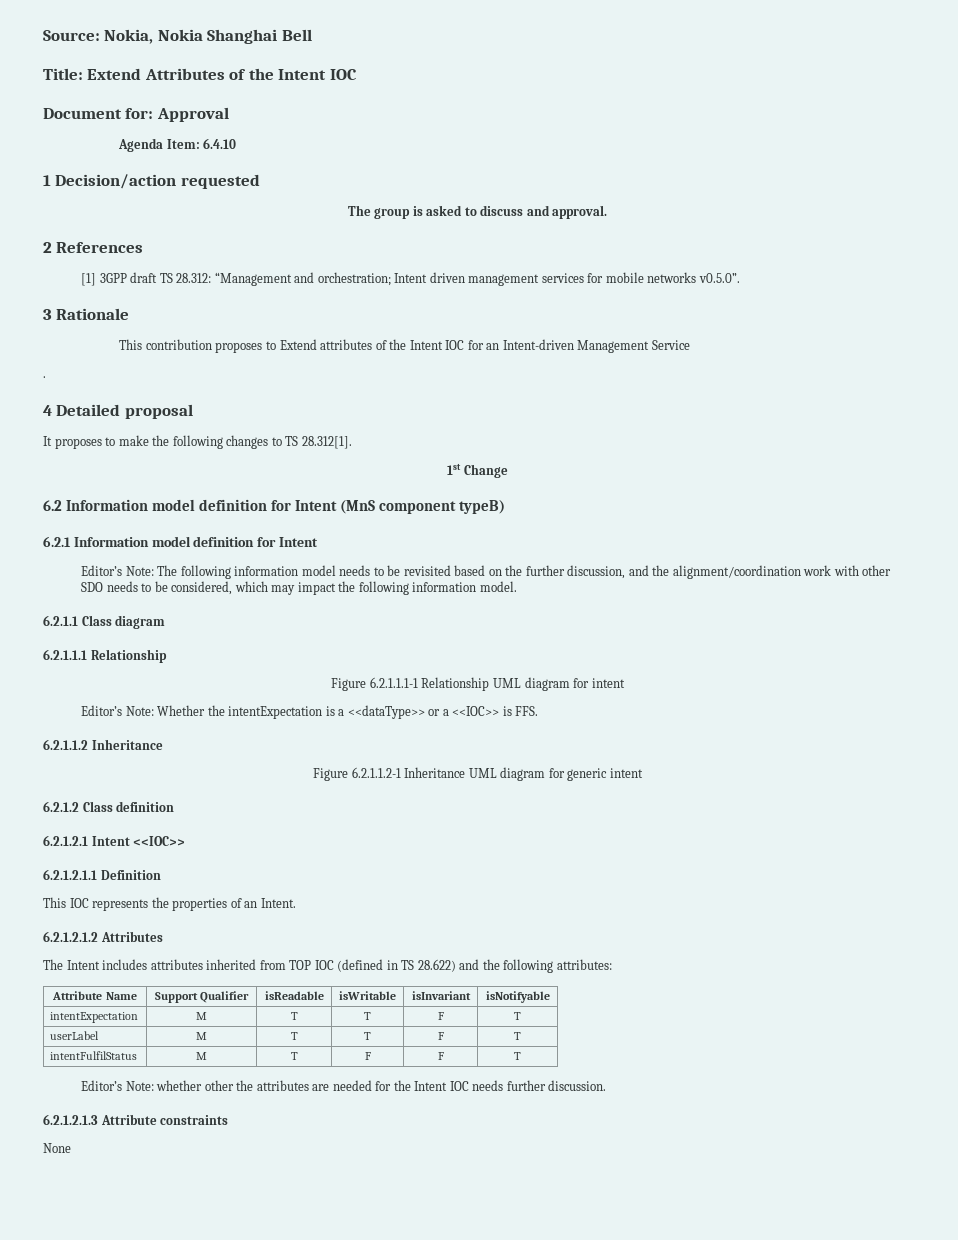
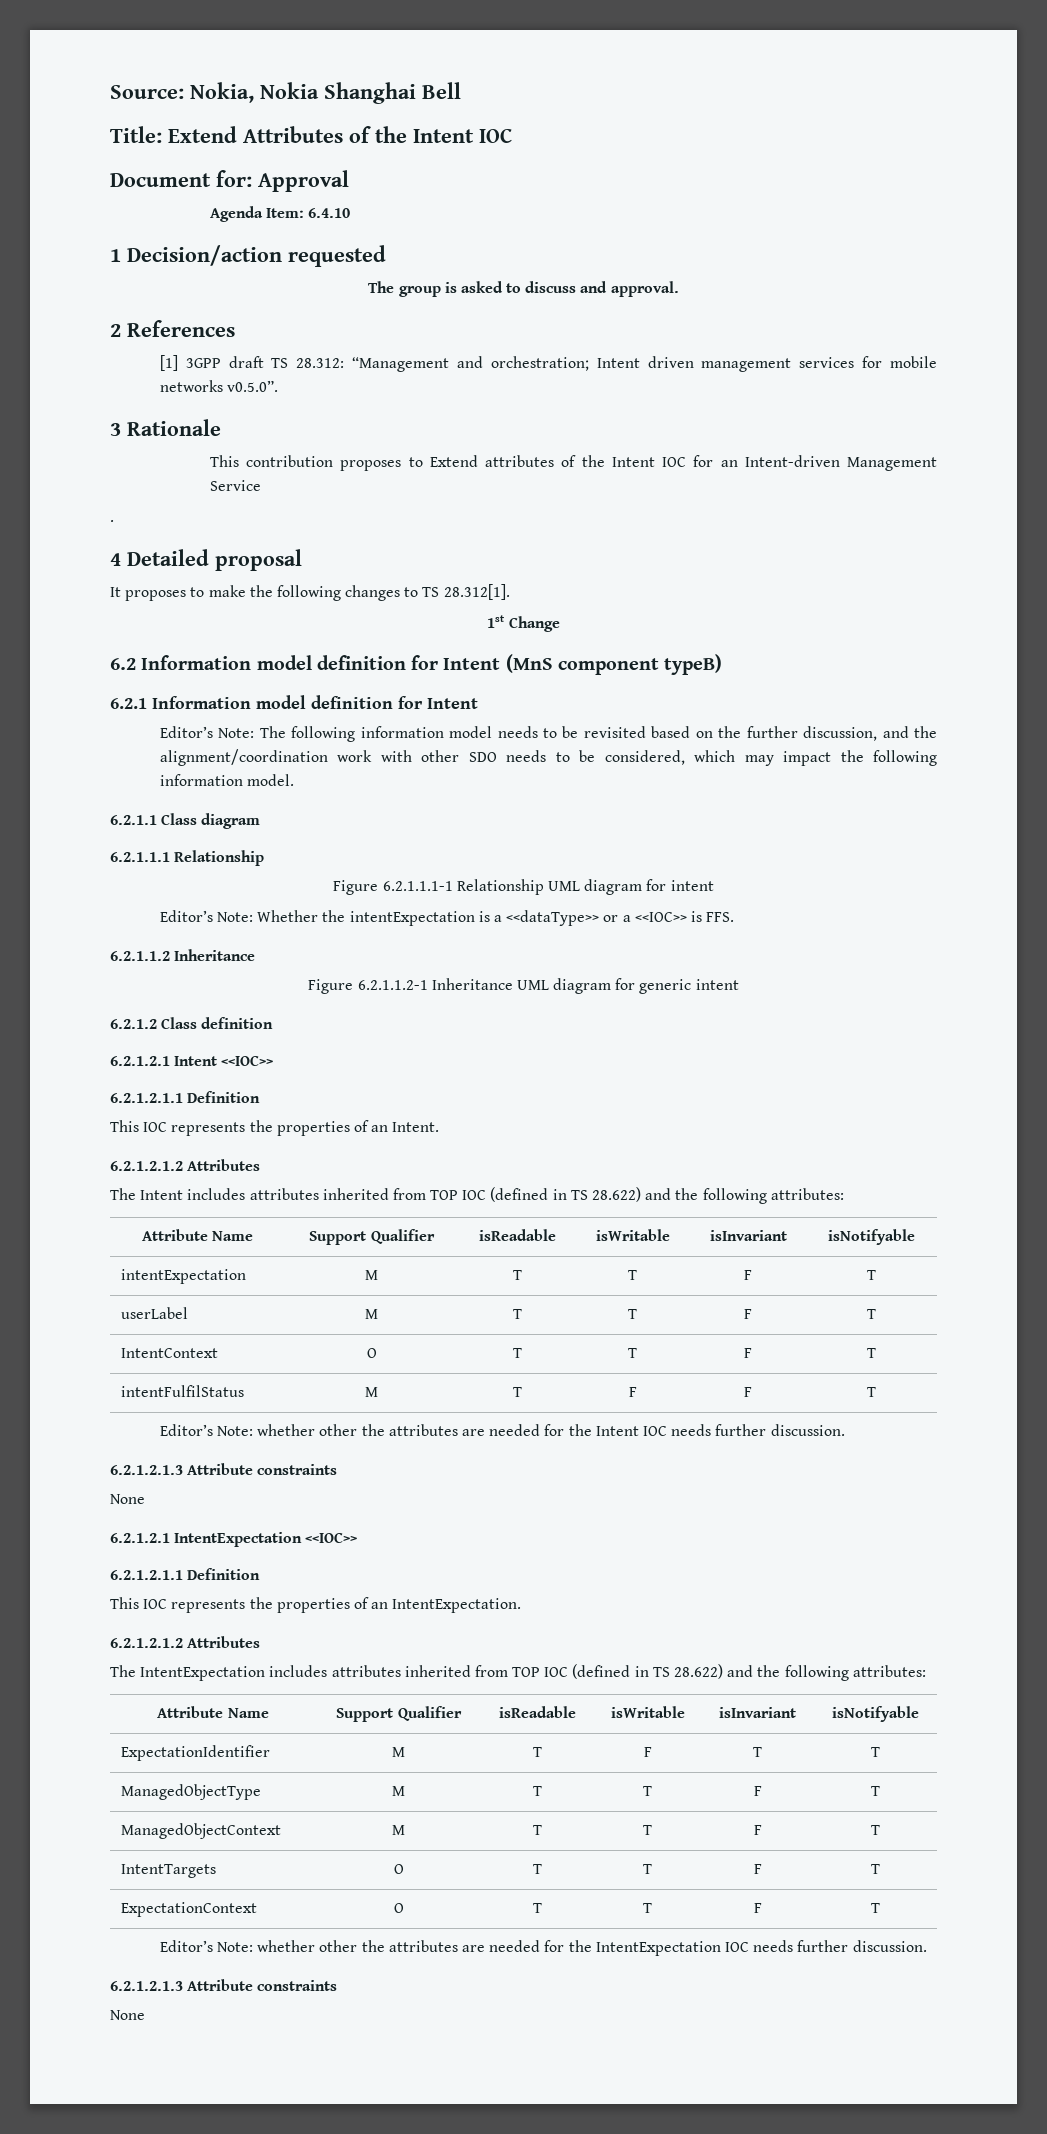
+ IntentContext | O | T | T | F | T
+ 6.2.1.2.1 IntentExpectation <<IOC>>
+ 6.2.1.2.1.1 Definition
+ This IOC represents the properties of an IntentExpectation.
+ 6.2.1.2.1.2 Attributes
+ The IntentExpectation includes attributes inherited from TOP IOC (defined in TS 28.622) and the following attributes:
+ Attribute Name | Support Qualifier | isReadable | isWritable | isInvariant | isNotifyable
+ ExpectationIdentifier | M | T | F | T | T
+ ManagedObjectType | M | T | T | F | T
+ ManagedObjectContext | M | T | T | F | T
+ IntentTargets | O | T | T | F | T
+ ExpectationContext | O | T | T | F | T
+ Editor’s Note: whether other the attributes are needed for the IntentExpectation IOC needs further discussion.
+ 6.2.1.2.1.3 Attribute constraints
+ None

